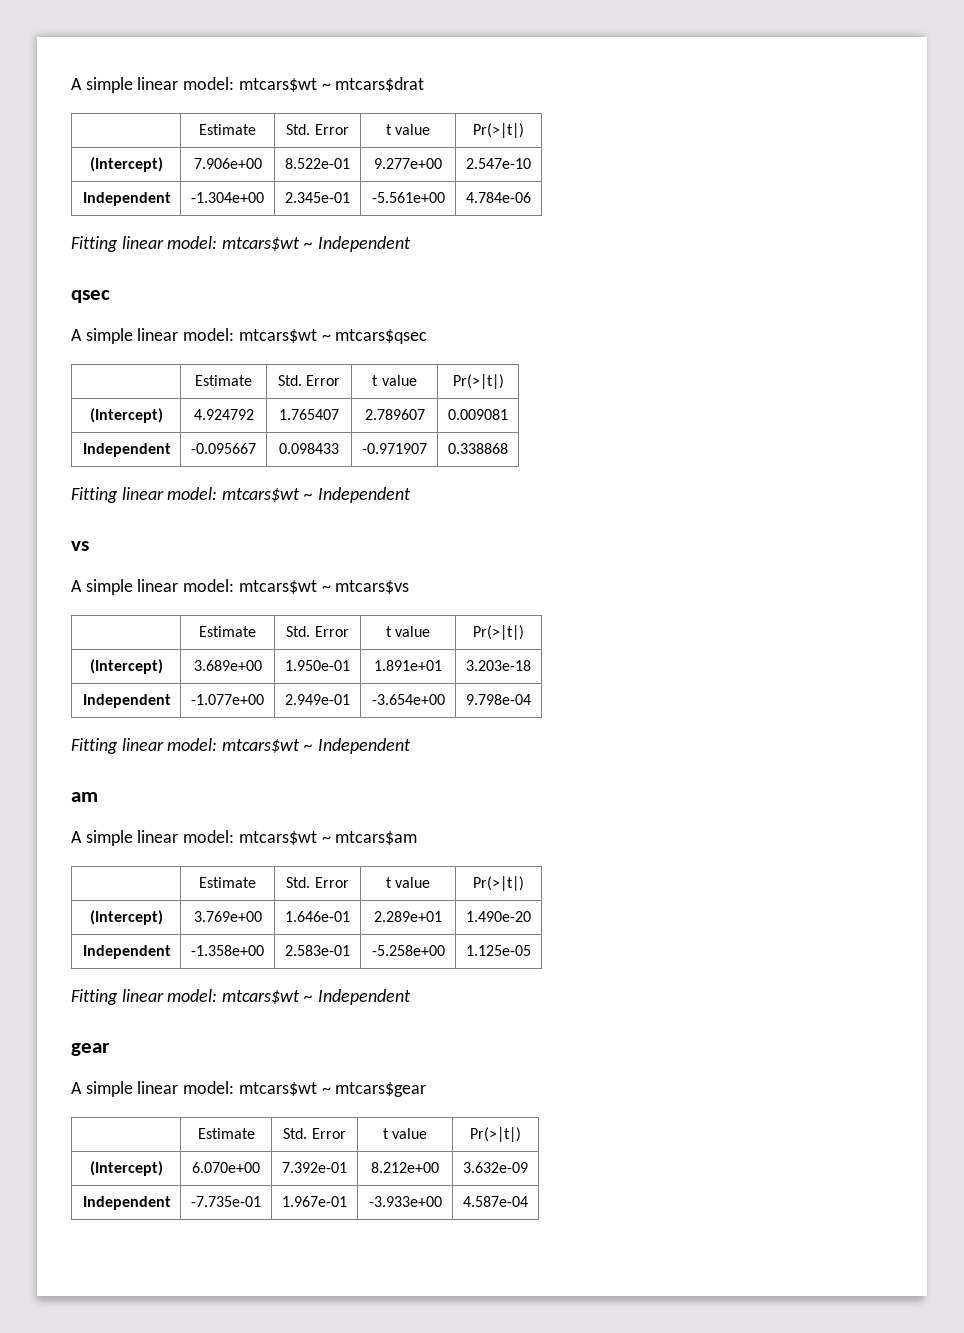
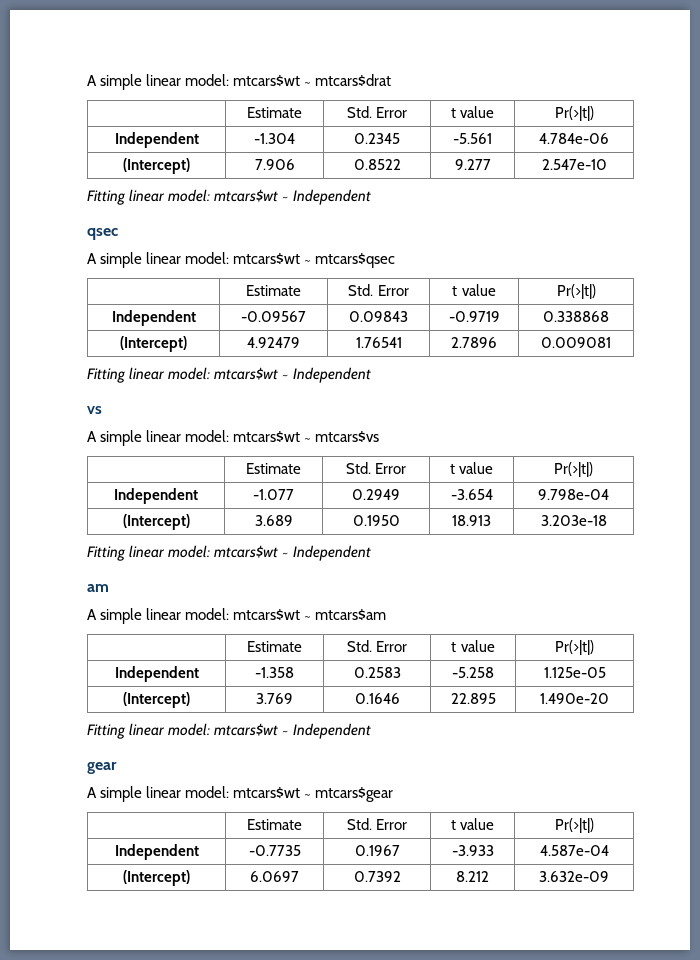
- (Intercept) | 7.906e+00 | 8.522e-01 | 9.277e+00 | 2.547e-10
- Independent | -1.304e+00 | 2.345e-01 | -5.561e+00 | 4.784e-06
+ Independent | -1.304 | 0.2345 | -5.561 | 4.784e-06
+ (Intercept) | 7.906 | 0.8522 | 9.277 | 2.547e-10
- (Intercept) | 4.924792 | 1.765407 | 2.789607 | 0.009081
- Independent | -0.095667 | 0.098433 | -0.971907 | 0.338868
+ Independent | -0.09567 | 0.09843 | -0.9719 | 0.338868
+ (Intercept) | 4.92479 | 1.76541 | 2.7896 | 0.009081
- (Intercept) | 3.689e+00 | 1.950e-01 | 1.891e+01 | 3.203e-18
- Independent | -1.077e+00 | 2.949e-01 | -3.654e+00 | 9.798e-04
+ Independent | -1.077 | 0.2949 | -3.654 | 9.798e-04
+ (Intercept) | 3.689 | 0.1950 | 18.913 | 3.203e-18
- (Intercept) | 3.769e+00 | 1.646e-01 | 2.289e+01 | 1.490e-20
- Independent | -1.358e+00 | 2.583e-01 | -5.258e+00 | 1.125e-05
+ Independent | -1.358 | 0.2583 | -5.258 | 1.125e-05
+ (Intercept) | 3.769 | 0.1646 | 22.895 | 1.490e-20
- (Intercept) | 6.070e+00 | 7.392e-01 | 8.212e+00 | 3.632e-09
- Independent | -7.735e-01 | 1.967e-01 | -3.933e+00 | 4.587e-04
+ Independent | -0.7735 | 0.1967 | -3.933 | 4.587e-04
+ (Intercept) | 6.0697 | 0.7392 | 8.212 | 3.632e-09

